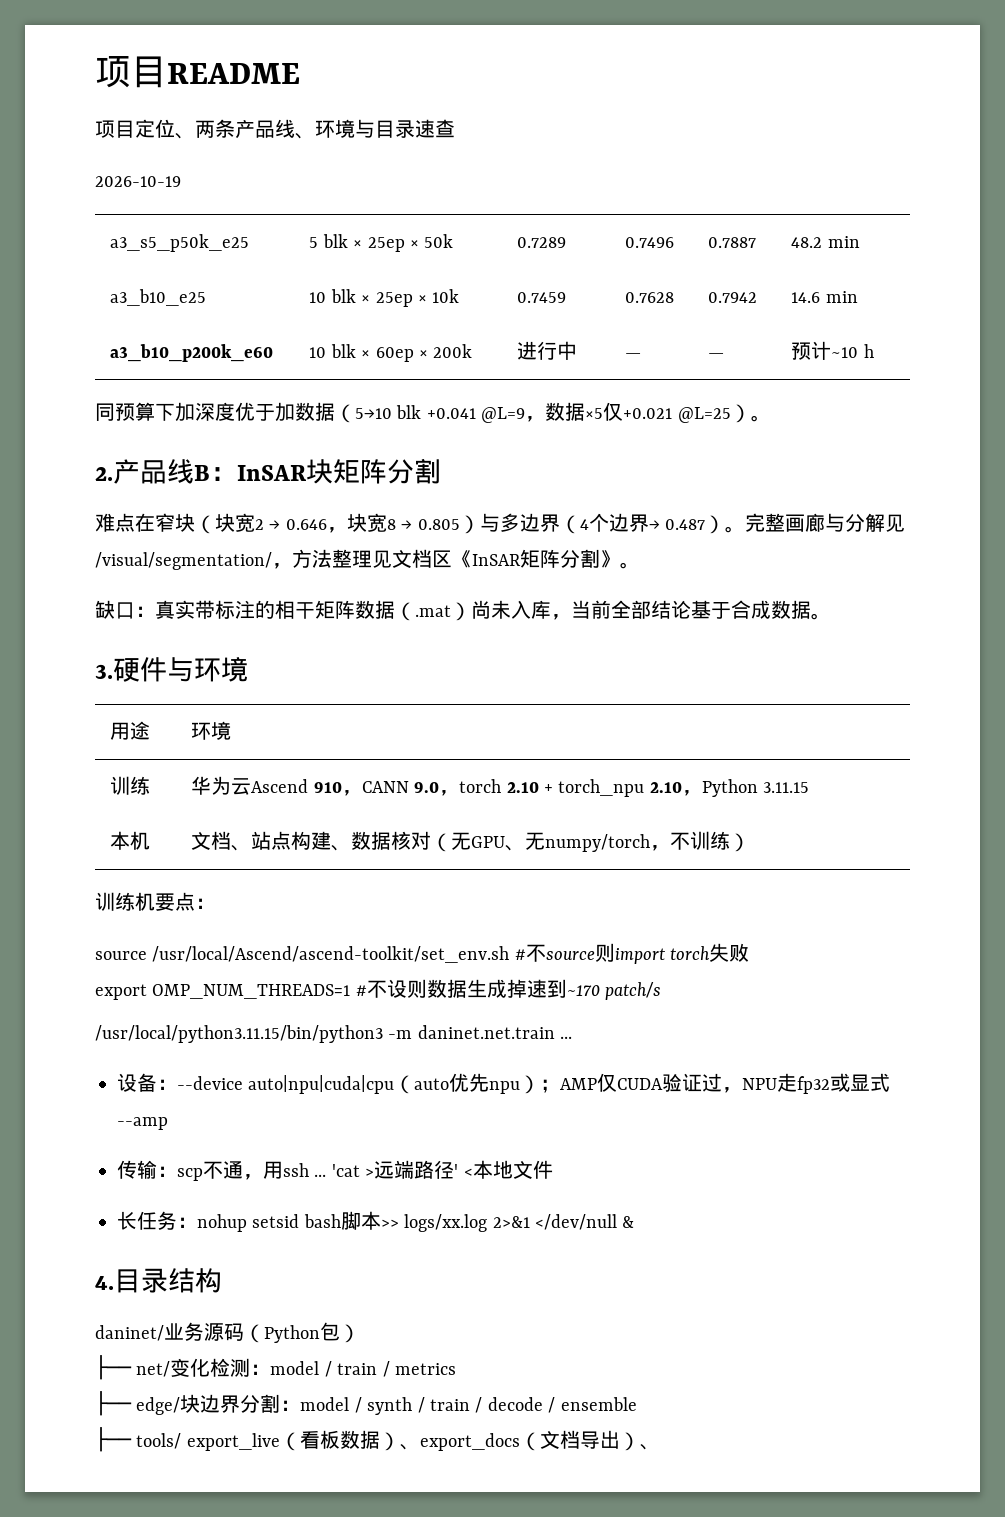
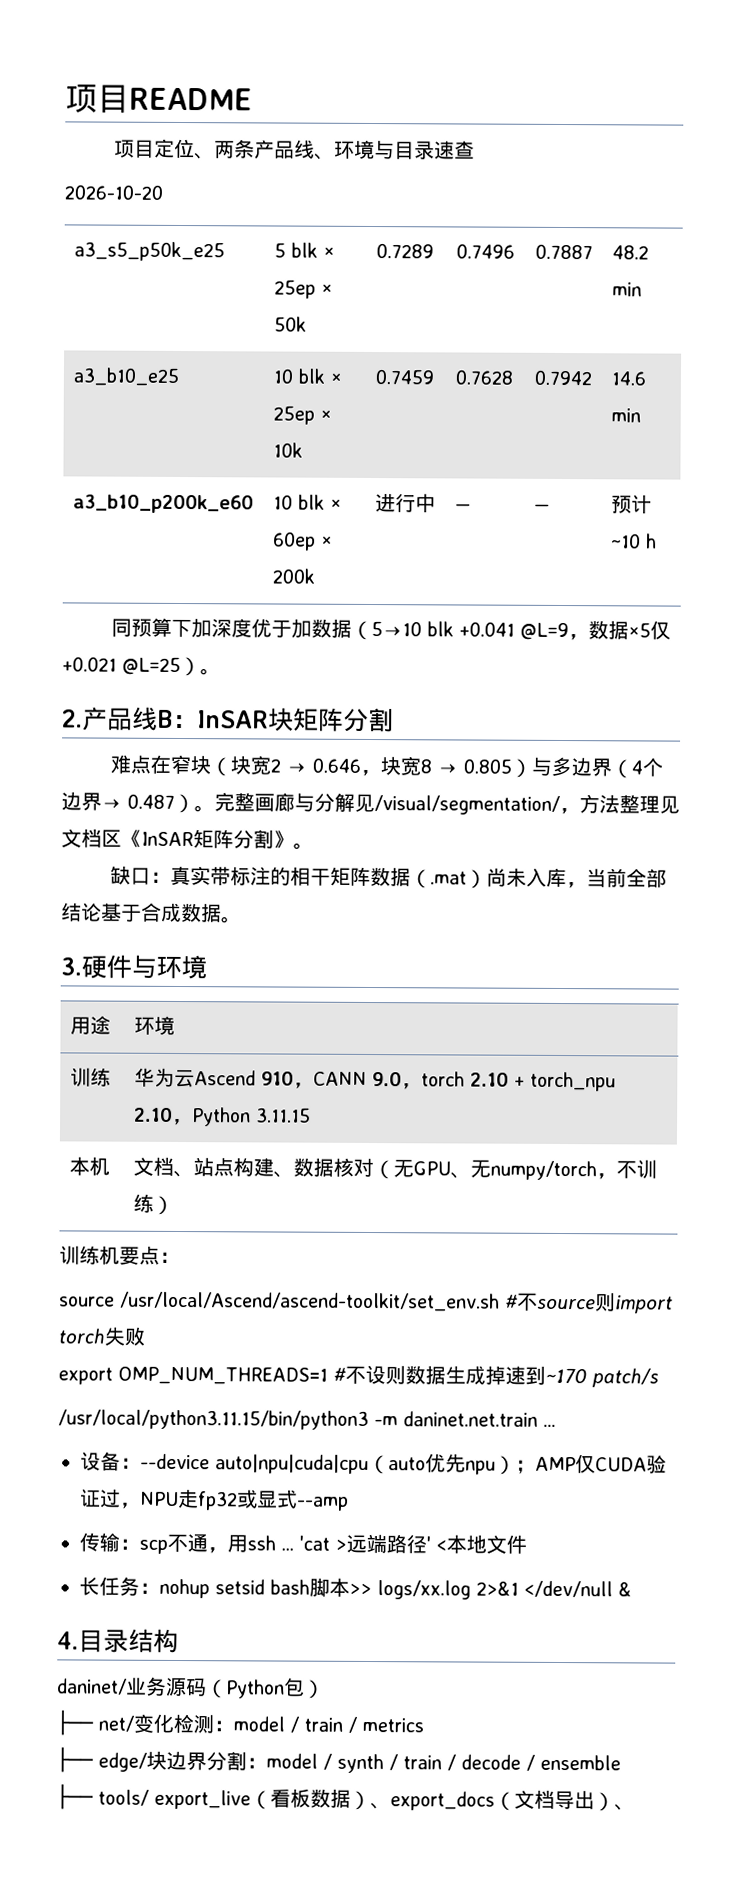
- 2026-10-19
+ 2026-10-20

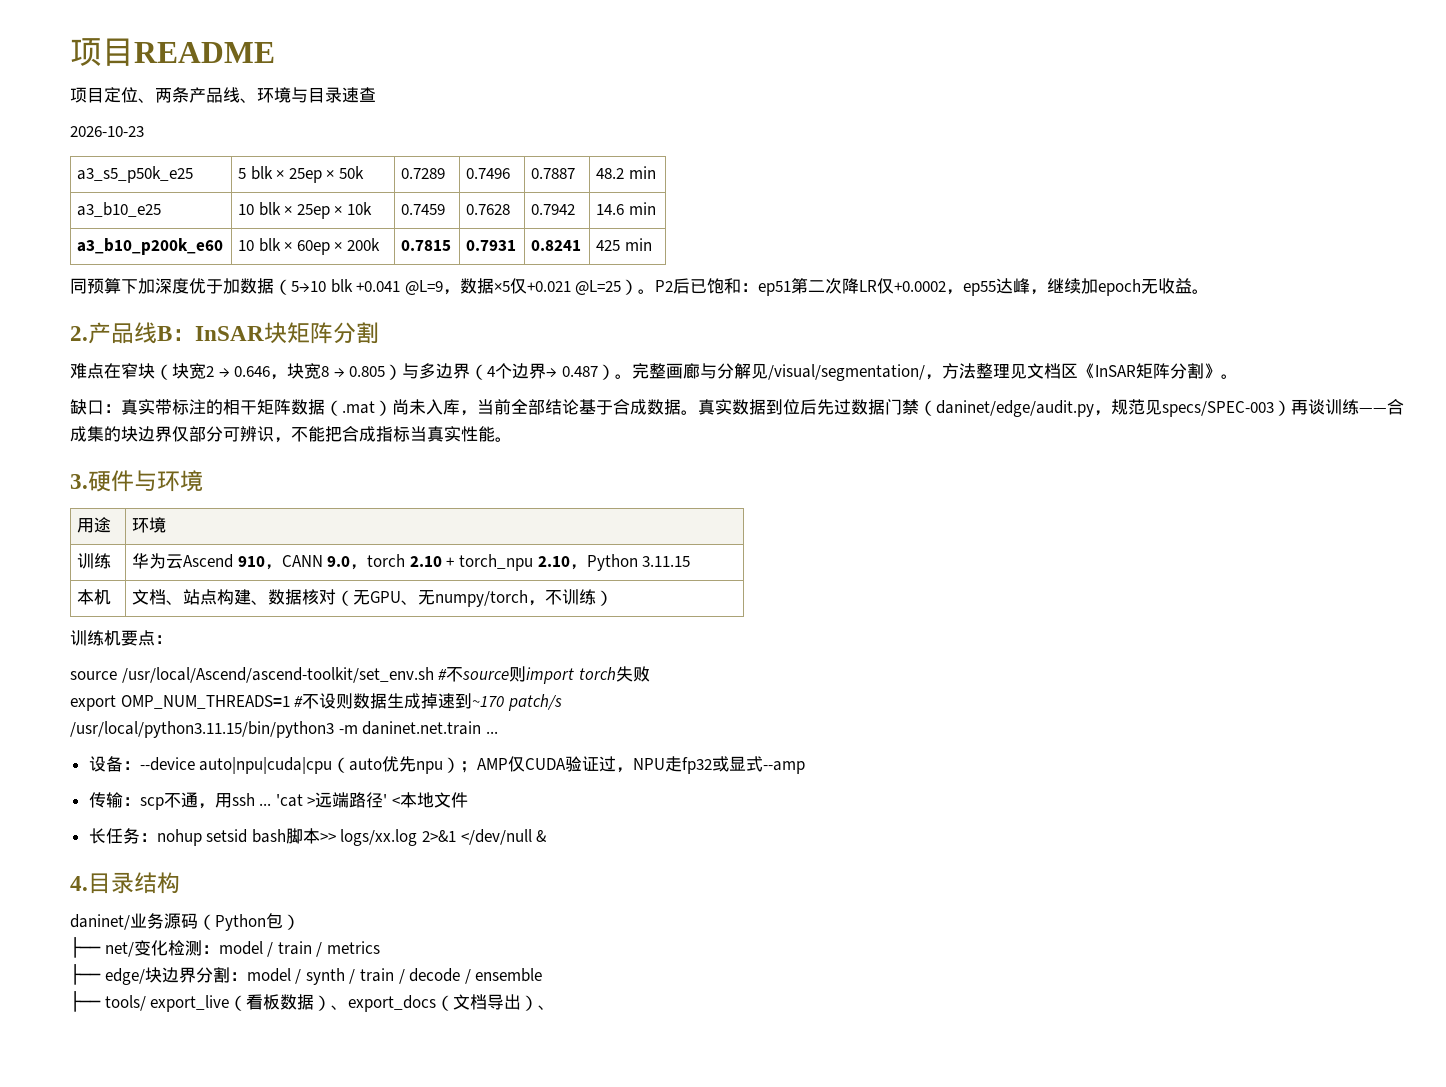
- 2026-10-20
+ 2026-10-23
- a3_b10_p200k_e60 | 10 blk × 60ep × 200k | 进行中 | — | — | 预计~10 h
+ a3_b10_p200k_e60 | 10 blk × 60ep × 200k | 0.7815 | 0.7931 | 0.8241 | 425 min
+ P2后已饱和：ep51第二次降LR仅+0.0002，ep55达峰，继续加epoch无收益。
+ 真实数据到位后先过数据门禁（daninet/edge/audit.py，规范见specs/SPEC-003）再谈训练——合成集的块边界仅部分可辨识，不能把合成指标当真实性能。

